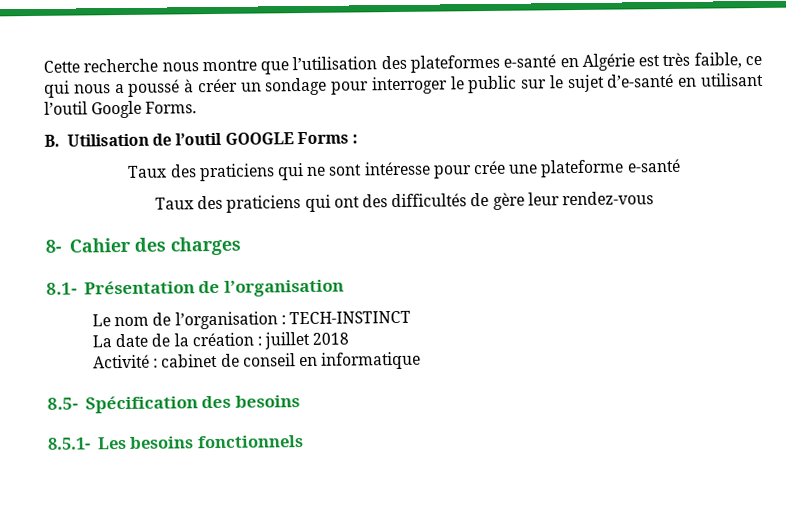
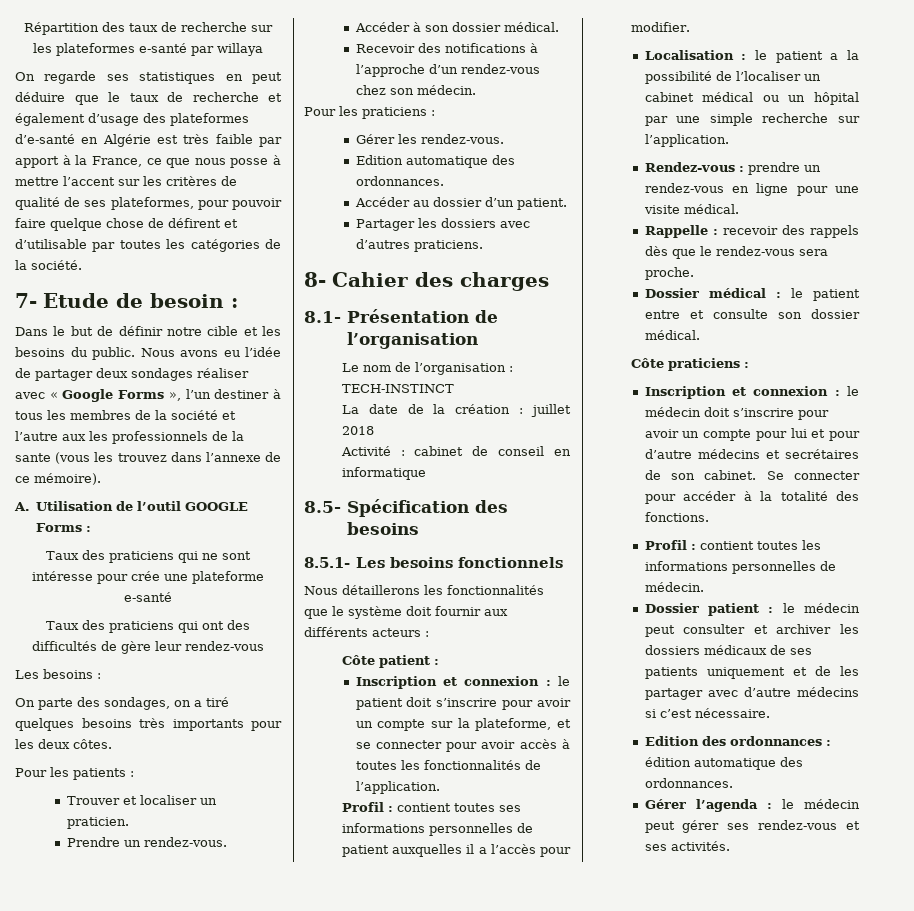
- Cette recherche nous montre que l’utilisation des plateformes e-santé en Algérie est très faible, ce qui nous a poussé à créer un sondage pour interroger le public sur le sujet d’e-santé en utilisant l’outil Google Forms.
- B. Utilisation de l’outil GOOGLE Forms :
+ Répartition des taux de recherche sur les plateformes e-santé par willaya
+ On regarde ses statistiques en peut déduire que le taux de recherche et également d’usage des plateformes d’e-santé en Algérie est très faible par apport à la France, ce que nous posse à mettre l’accent sur les critères de qualité de ses plateformes, pour pouvoir faire quelque chose de défirent et d’utilisable par toutes les catégories de la société.
+ 7- Etude de besoin :
+ Dans le but de définir notre cible et les besoins du public. Nous avons eu l’idée de partager deux sondages réaliser avec « Google Forms », l’un destiner à tous les membres de la société et l’autre aux les professionnels de la sante (vous les trouvez dans l’annexe de ce mémoire).
+ A. Utilisation de l’outil GOOGLE Forms :
+ Les besoins :
+ On parte des sondages, on a tiré quelques besoins très importants pour les deux côtes.
+ Pour les patients :
+ Trouver et localiser un praticien.
+ Prendre un rendez-vous.
+ Accéder à son dossier médical.
+ Recevoir des notifications à l’approche d’un rendez-vous chez son médecin.
+ Pour les praticiens :
+ Gérer les rendez-vous.
+ Edition automatique des ordonnances.
+ Accéder au dossier d’un patient.
+ Partager les dossiers avec d’autres praticiens.
+ Nous détaillerons les fonctionnalités que le système doit fournir aux différents acteurs :
+ Côte patient :
+ Inscription et connexion : le patient doit s’inscrire pour avoir un compte sur la plateforme, et se connecter pour avoir accès à toutes les fonctionnalités de l’application.
+ Profil : contient toutes ses informations personnelles de patient auxquelles il a l’accès pour modifier.
+ Localisation : le patient a la possibilité de l’localiser un cabinet médical ou un hôpital par une simple recherche sur l’application.
+ Rendez-vous : prendre un rendez-vous en ligne pour une visite médical.
+ Rappelle : recevoir des rappels dès que le rendez-vous sera proche.
+ Dossier médical : le patient entre et consulte son dossier médical.
+ Côte praticiens :
+ Inscription et connexion : le médecin doit s’inscrire pour avoir un compte pour lui et pour d’autre médecins et secrétaires de son cabinet. Se connecter pour accéder à la totalité des fonctions.
+ Profil : contient toutes les informations personnelles de médecin.
+ Dossier patient : le médecin peut consulter et archiver les dossiers médicaux de ses patients uniquement et de les partager avec d’autre médecins si c’est nécessaire.
+ Edition des ordonnances : édition automatique des ordonnances.
+ Gérer l’agenda : le médecin peut gérer ses rendez-vous et ses activités.

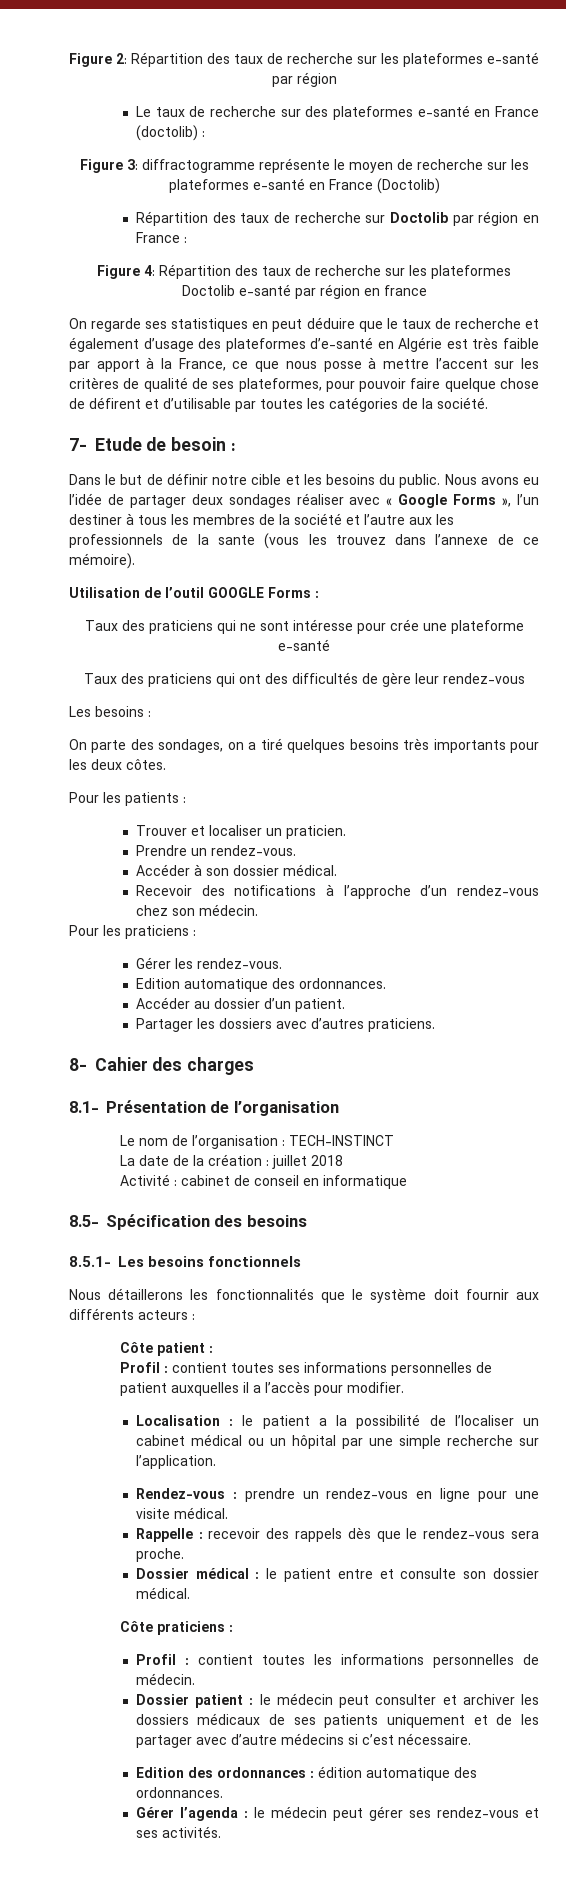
- Répartition des taux de recherche sur les plateformes e-santé par willaya
+ Figure 2: Répartition des taux de recherche sur les plateformes e-santé par région
+ Le taux de recherche sur des plateformes e-santé en France (doctolib) :
+ Figure 3: diffractogramme représente le moyen de recherche sur les plateformes e-santé en France (Doctolib)
+ Répartition des taux de recherche sur Doctolib par région en France :
+ Figure 4: Répartition des taux de recherche sur les plateformes Doctolib e-santé par région en france
- A. Utilisation de l’outil GOOGLE Forms :
+ Utilisation de l’outil GOOGLE Forms :
- Inscription et connexion : le patient doit s’inscrire pour avoir un compte sur la plateforme, et se connecter pour avoir accès à toutes les fonctionnalités de l’application.
- Inscription et connexion : le médecin doit s’inscrire pour avoir un compte pour lui et pour d’autre médecins et secrétaires de son cabinet. Se connecter pour accéder à la totalité des fonctions.

